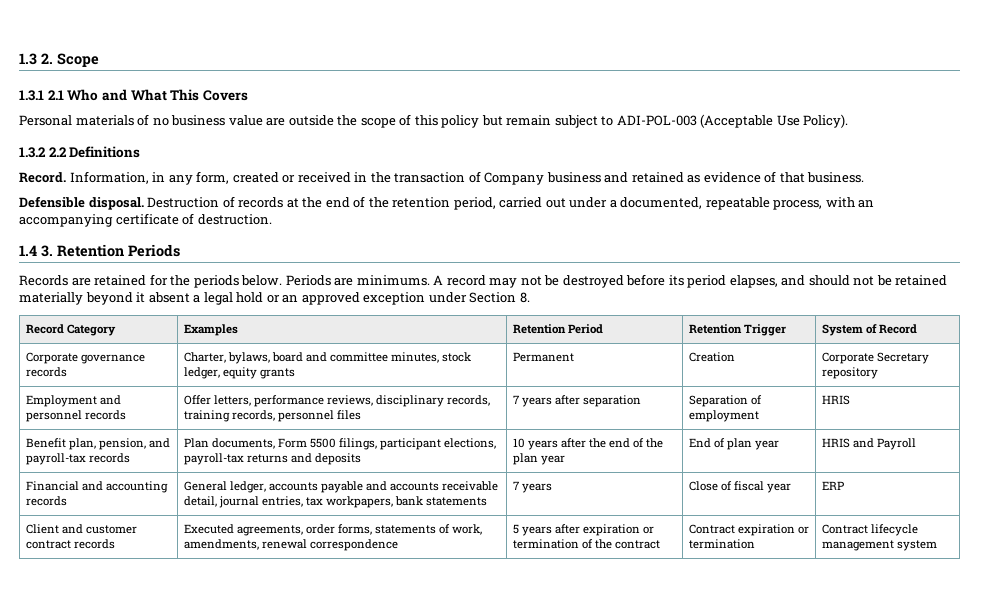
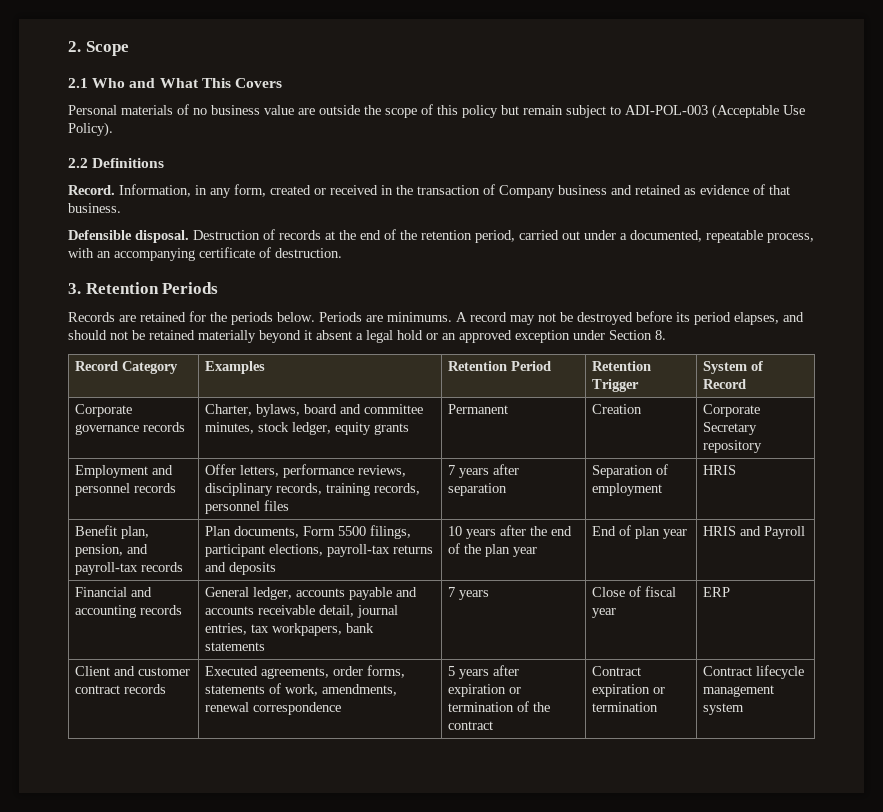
- 1.3 2. Scope
+ 2. Scope
- 1.3.1 2.1 Who and What This Covers
+ 2.1 Who and What This Covers
- 1.3.2 2.2 Definitions
+ 2.2 Definitions
- 1.4 3. Retention Periods
+ 3. Retention Periods

